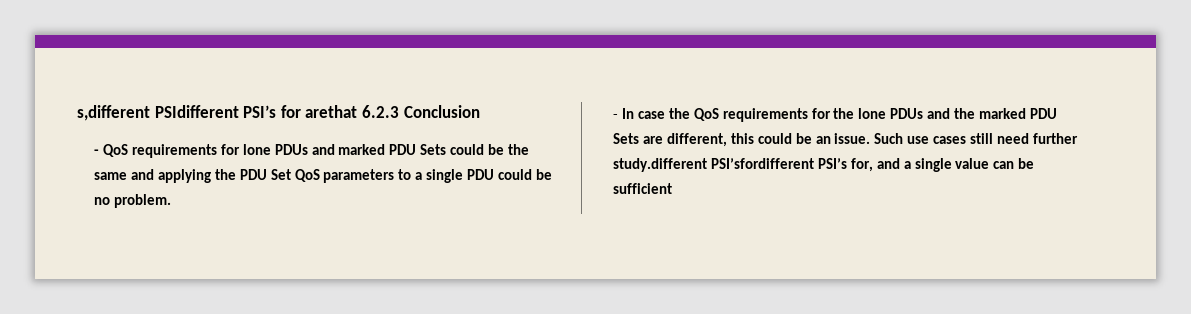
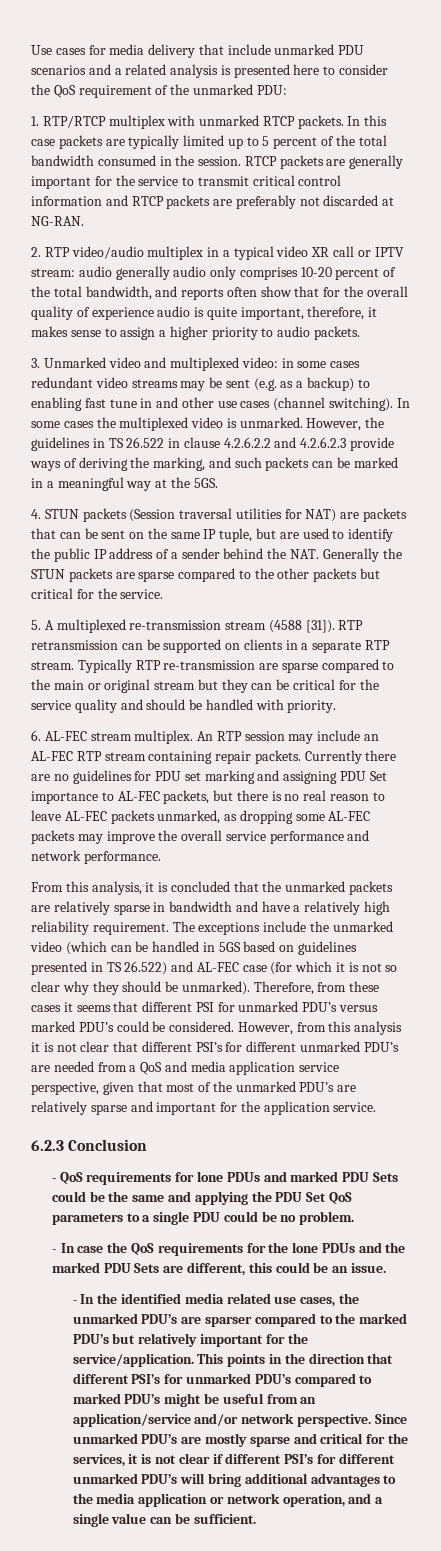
- s,different PSIdifferent PSI’s for arethat 6.2.3 Conclusion
+ Use cases for media delivery that include unmarked PDU scenarios and a related analysis is presented here to consider the QoS requirement of the unmarked PDU:
+ 1. RTP/RTCP multiplex with unmarked RTCP packets. In this case packets are typically limited up to 5 percent of the total bandwidth consumed in the session. RTCP packets are generally important for the service to transmit critical control information and RTCP packets are preferably not discarded at NG-RAN.
+ 2. RTP video/audio multiplex in a typical video XR call or IPTV stream: audio generally audio only comprises 10-20 percent of the total bandwidth, and reports often show that for the overall quality of experience audio is quite important, therefore, it makes sense to assign a higher priority to audio packets.
+ 3. Unmarked video and multiplexed video: in some cases redundant video streams may be sent (e.g. as a backup) to enabling fast tune in and other use cases (channel switching). In some cases the multiplexed video is unmarked. However, the guidelines in TS 26.522 in clause 4.2.6.2.2 and 4.2.6.2.3 provide ways of deriving the marking, and such packets can be marked in a meaningful way at the 5GS.
+ 4. STUN packets (Session traversal utilities for NAT) are packets that can be sent on the same IP tuple, but are used to identify the public IP address of a sender behind the NAT. Generally the STUN packets are sparse compared to the other packets but critical for the service.
+ 5. A multiplexed re-transmission stream (4588 [31]). RTP retransmission can be supported on clients in a separate RTP stream. Typically RTP re-transmission are sparse compared to the main or original stream but they can be critical for the service quality and should be handled with priority.
+ 6. AL-FEC stream multiplex. An RTP session may include an AL-FEC RTP stream containing repair packets. Currently there are no guidelines for PDU set marking and assigning PDU Set importance to AL-FEC packets, but there is no real reason to leave AL-FEC packets unmarked, as dropping some AL-FEC packets may improve the overall service performance and network performance.
+ From this analysis, it is concluded that the unmarked packets are relatively sparse in bandwidth and have a relatively high reliability requirement. The exceptions include the unmarked video (which can be handled in 5GS based on guidelines presented in TS 26.522) and AL-FEC case (for which it is not so clear why they should be unmarked). Therefore, from these cases it seems that different PSI for unmarked PDU’s versus marked PDU’s could be considered. However, from this analysis it is not clear that different PSI’s for different unmarked PDU’s are needed from a QoS and media application service perspective, given that most of the unmarked PDU’s are relatively sparse and important for the application service.
+ 6.2.3 Conclusion
- - In case the QoS requirements for the lone PDUs and the marked PDU Sets are different, this could be an issue. Such use cases still need further study.different PSI’sfordifferent PSI’s for, and a single value can be sufficient
+ - In case the QoS requirements for the lone PDUs and the marked PDU Sets are different, this could be an issue.
+ - In the identified media related use cases, the unmarked PDU’s are sparser compared to the marked PDU’s but relatively important for the service/application. This points in the direction that different PSI’s for unmarked PDU’s compared to marked PDU’s might be useful from an application/service and/or network perspective. Since unmarked PDU’s are mostly sparse and critical for the services, it is not clear if different PSI’s for different unmarked PDU’s will bring additional advantages to the media application or network operation, and a single value can be sufficient.

